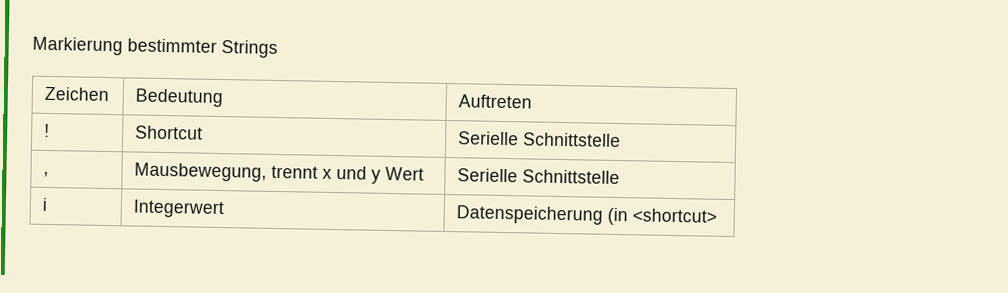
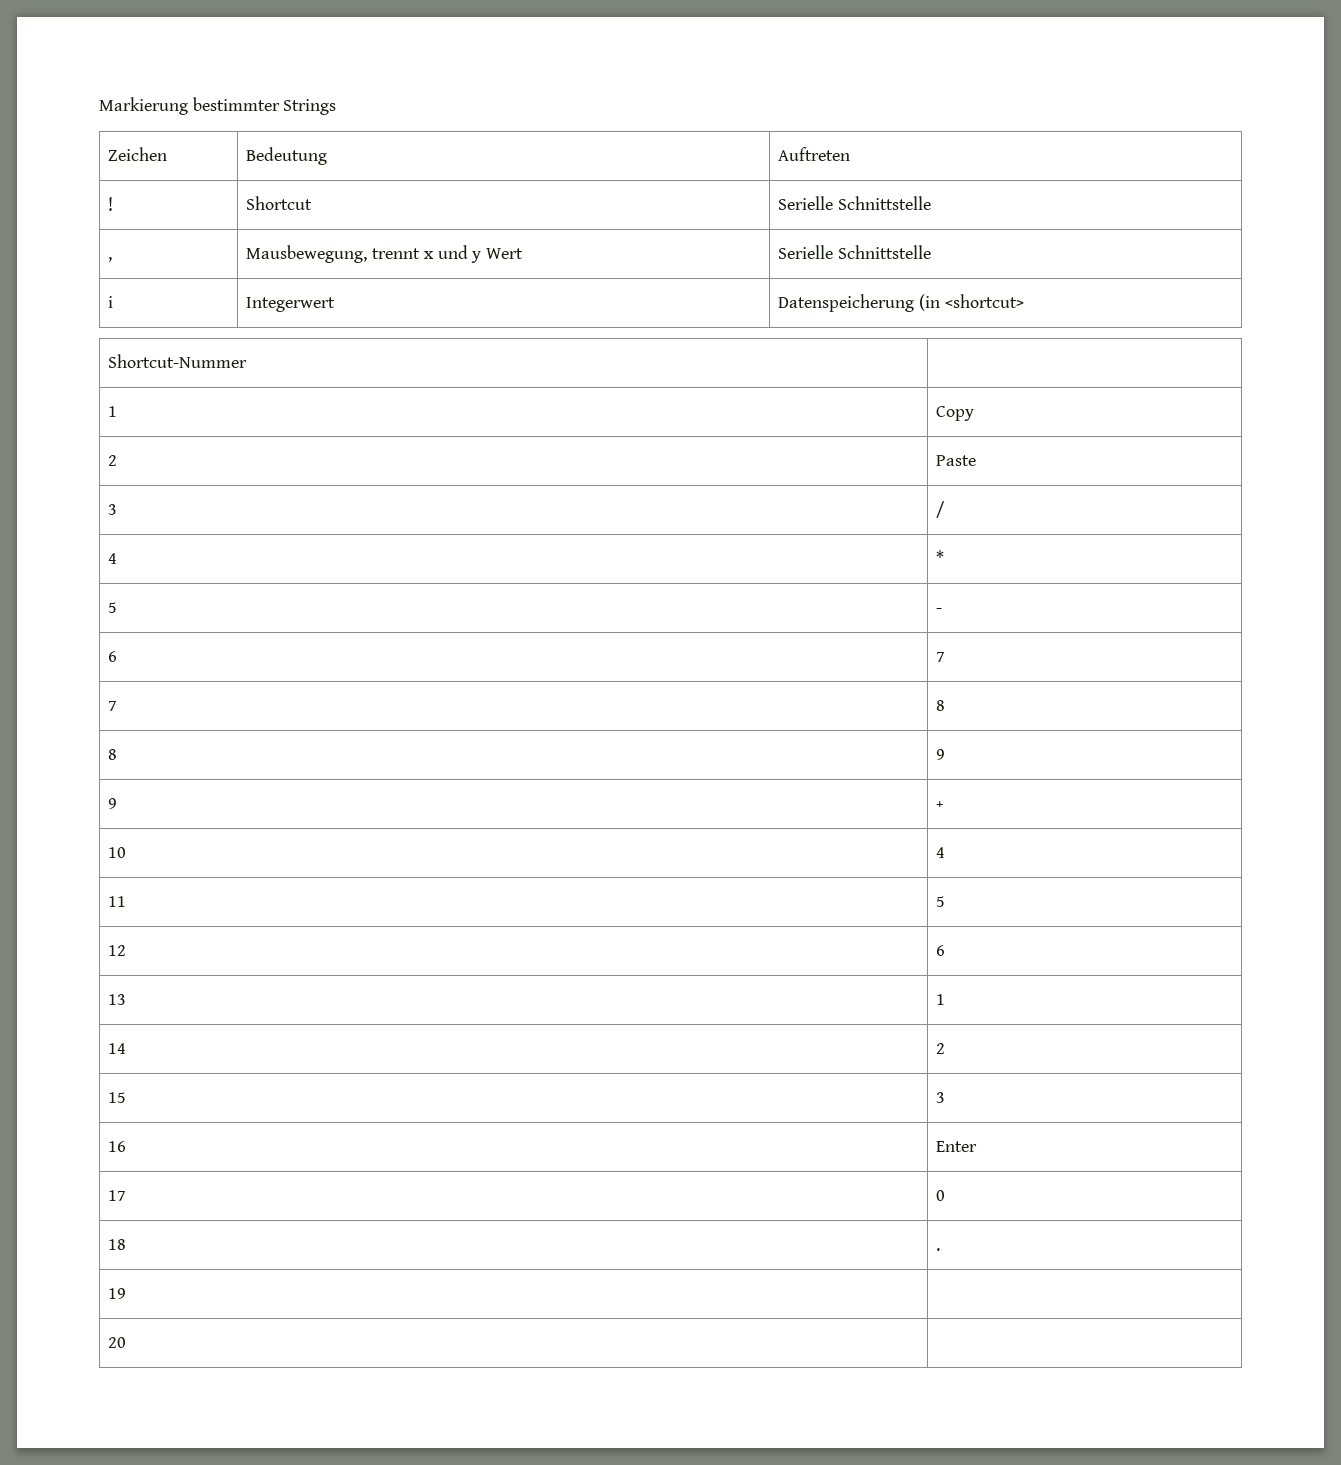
+ Shortcut-Nummer |
+ 1 | Copy
+ 2 | Paste
+ 3 | /
+ 4 | *
+ 5 | -
+ 6 | 7
+ 7 | 8
+ 8 | 9
+ 9 | +
+ 10 | 4
+ 11 | 5
+ 12 | 6
+ 13 | 1
+ 14 | 2
+ 15 | 3
+ 16 | Enter
+ 17 | 0
+ 18 | .
+ 19 |
+ 20 |

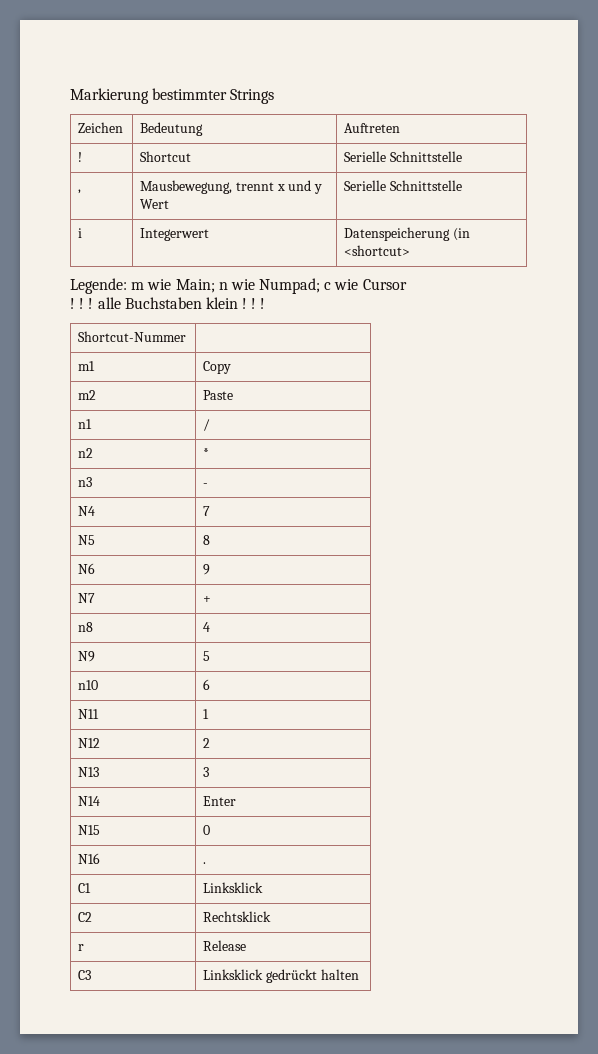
+ Legende: m wie Main; n wie Numpad; c wie Cursor
+ ! ! ! alle Buchstaben klein ! ! !
- 1 | Copy
+ m1 | Copy
- 2 | Paste
+ m2 | Paste
- 3 | /
+ n1 | /
- 4 | *
+ n2 | *
- 5 | -
+ n3 | -
- 6 | 7
+ N4 | 7
- 7 | 8
+ N5 | 8
- 8 | 9
+ N6 | 9
- 9 | +
+ N7 | +
- 10 | 4
+ n8 | 4
- 11 | 5
+ N9 | 5
- 12 | 6
+ n10 | 6
- 13 | 1
- 14 | 2
+ N11 | 1
+ N12 | 2
- 15 | 3
+ N13 | 3
- 16 | Enter
+ N14 | Enter
- 17 | 0
+ N15 | 0
- 18 | .
+ N16 | .
- 19 |
- 20 |
+ C1 | Linksklick
+ C2 | Rechtsklick
+ r | Release
+ C3 | Linksklick gedrückt halten

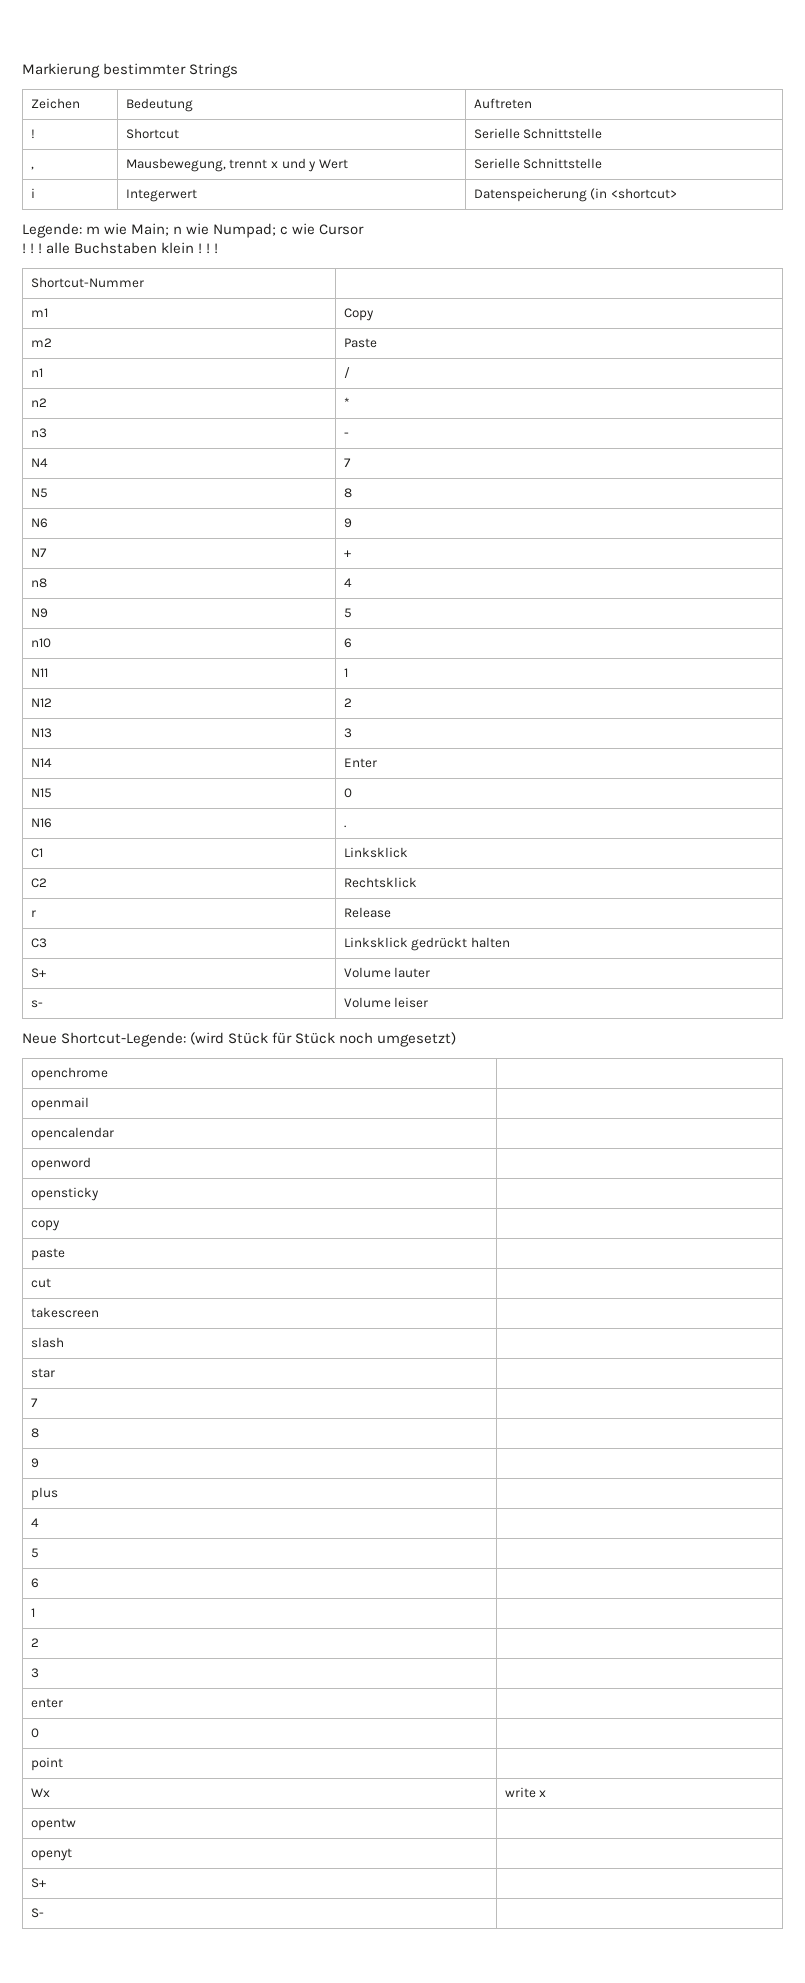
+ S+ | Volume lauter
+ s- | Volume leiser
+ Neue Shortcut-Legende: (wird Stück für Stück noch umgesetzt)
+ openchrome |
+ openmail |
+ opencalendar |
+ openword |
+ opensticky |
+ copy |
+ paste |
+ cut |
+ takescreen |
+ slash |
+ star |
+ 7 |
+ 8 |
+ 9 |
+ plus |
+ 4 |
+ 5 |
+ 6 |
+ 1 |
+ 2 |
+ 3 |
+ enter |
+ 0 |
+ point |
+ Wx | write x
+ opentw |
+ openyt |
+ S+ |
+ S- |

